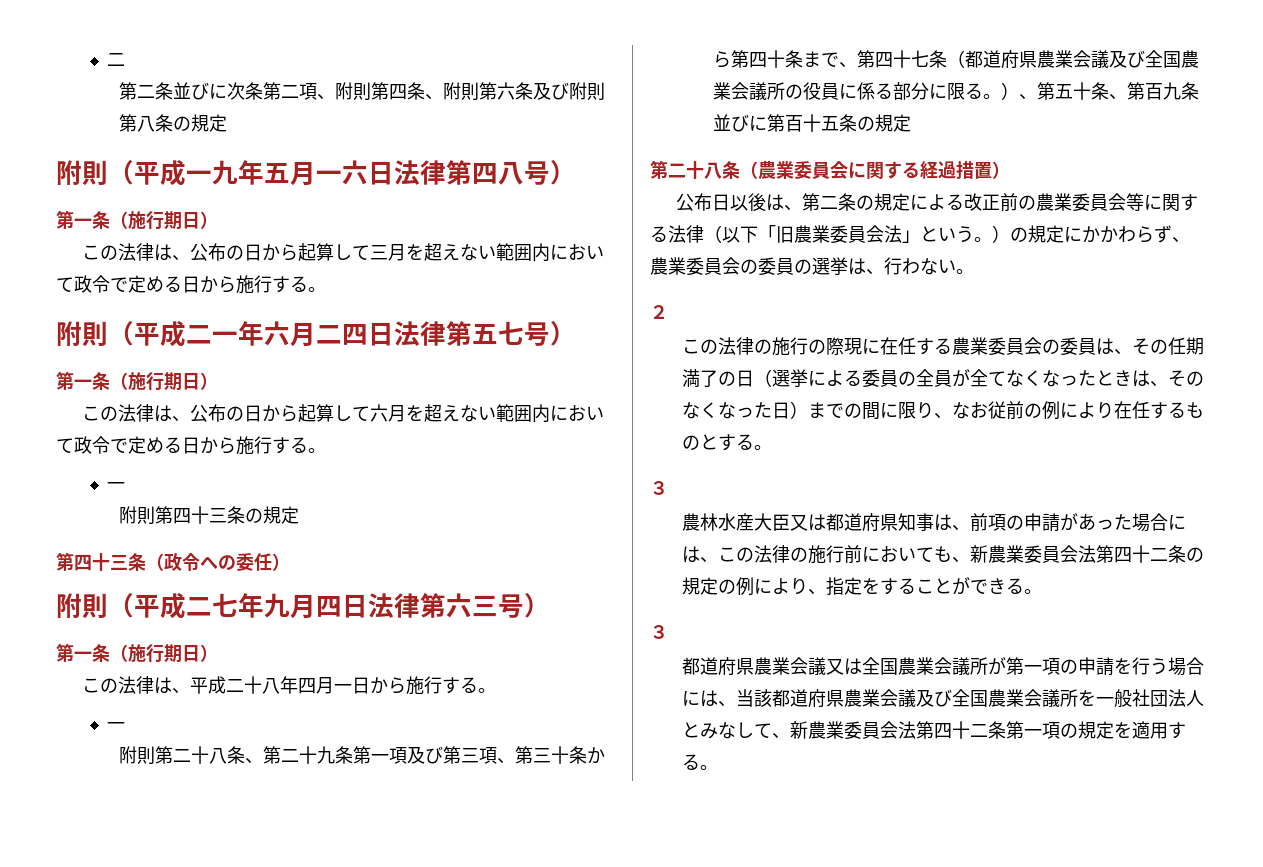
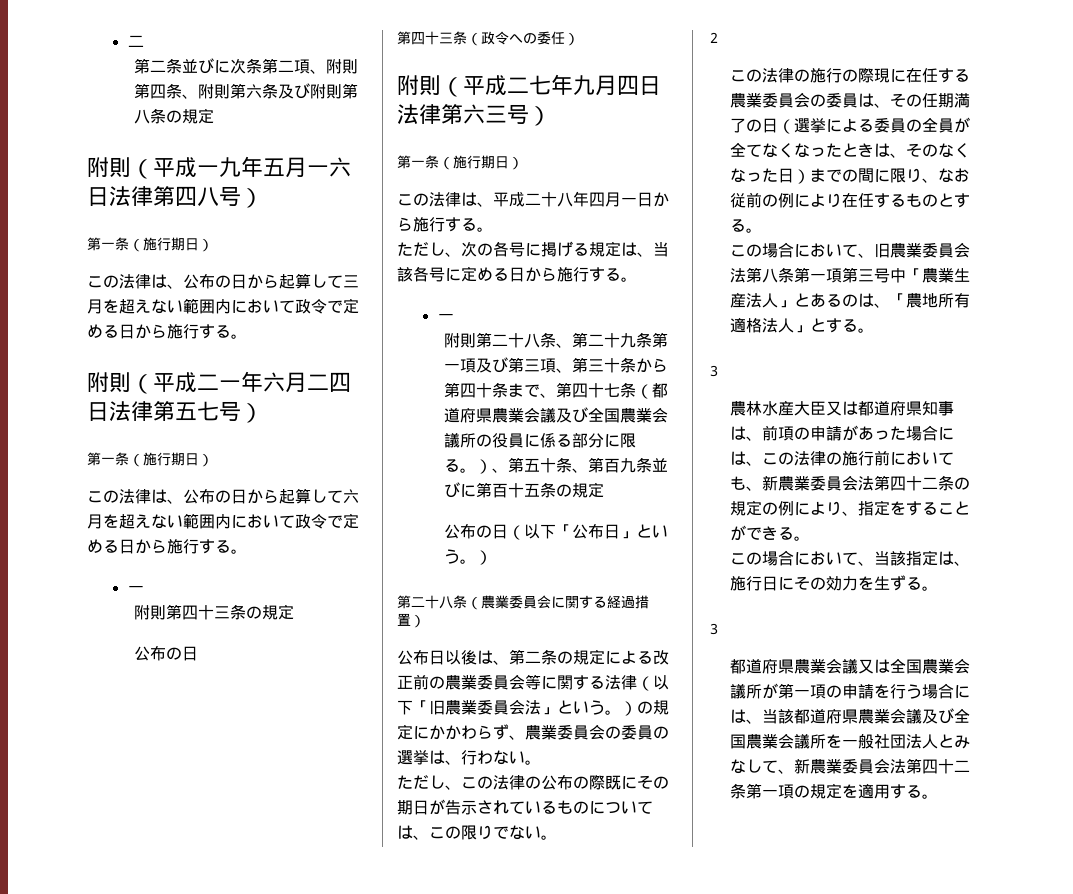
  附則第四十三条の規定
+ 公布の日
+ ただし、次の各号に掲げる規定は、当該各号に定める日から施行する。
+ 公布の日（以下「公布日」という。）
+ ただし、この法律の公布の際既にその期日が告示されているものについては、この限りでない。
+ この場合において、旧農業委員会法第八条第一項第三号中「農業生産法人」とあるのは、「農地所有適格法人」とする。
+ この場合において、当該指定は、施行日にその効力を生ずる。

